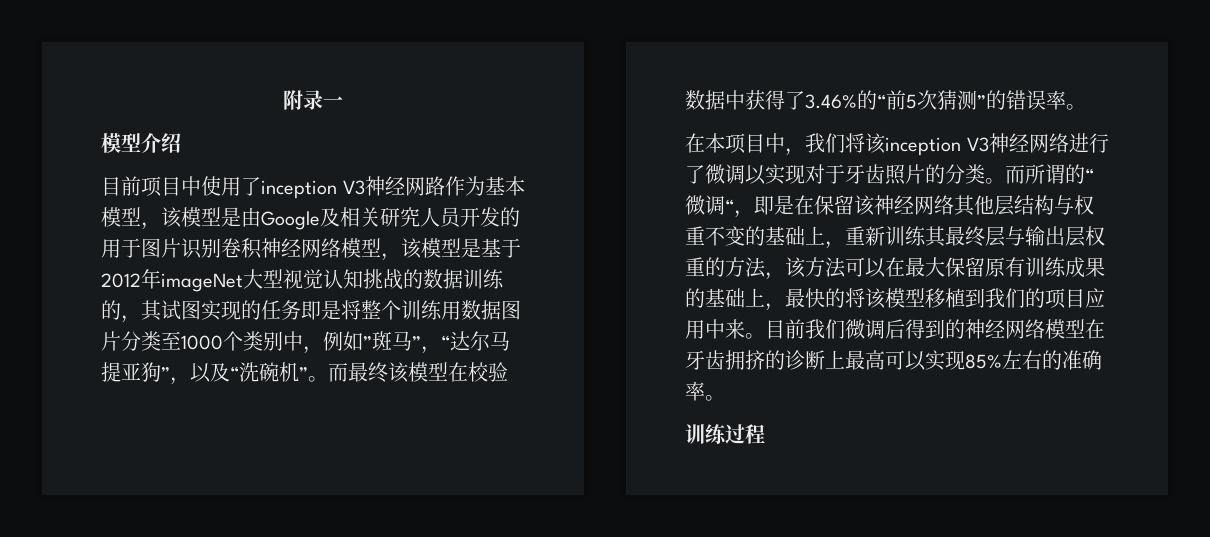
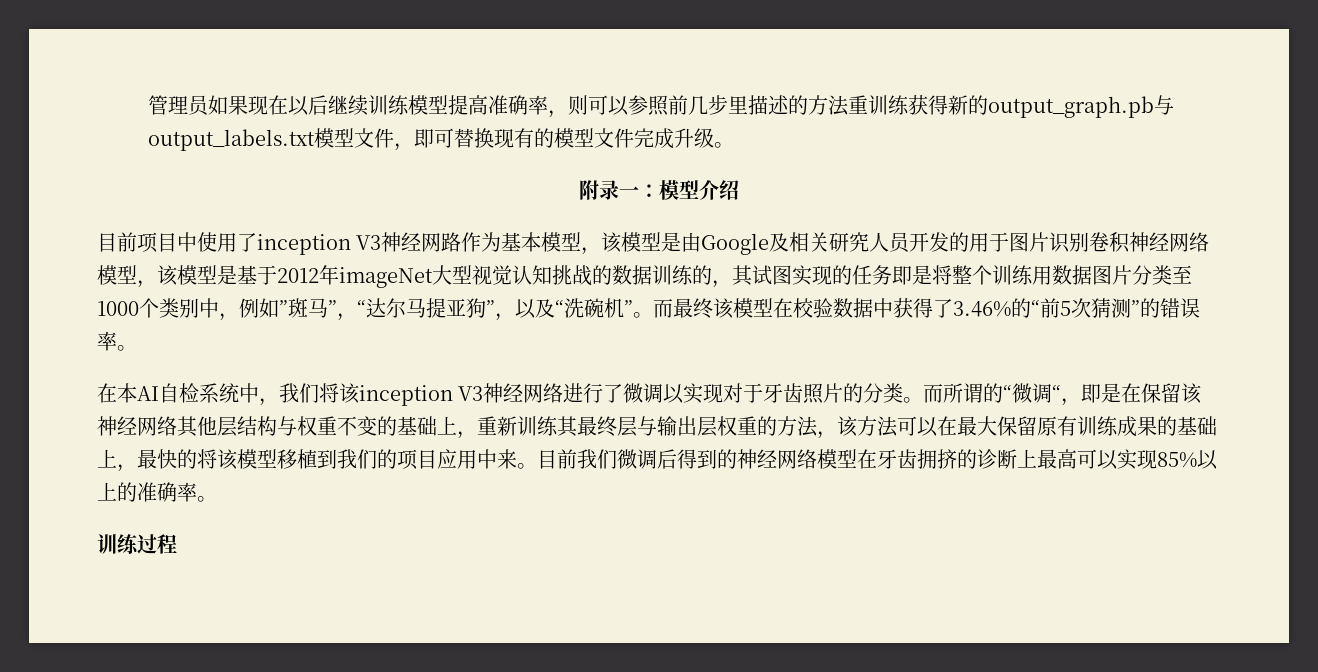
+ 管理员如果现在以后继续训练模型提高准确率，则可以参照前几步里描述的方法重训练获得新的output_graph.pb与output_labels.txt模型文件，即可替换现有的模型文件完成升级。
- 附录一
- 模型介绍
+ 附录一：模型介绍
- 在本项目中，我们将该inception V3神经网络进行了微调以实现对于牙齿照片的分类。
+ 在本AI自检系统中，我们将该inception V3神经网络进行了微调以实现对于牙齿照片的分类。
- 目前我们微调后得到的神经网络模型在牙齿拥挤的诊断上最高可以实现85%左右的准确率。
+ 目前我们微调后得到的神经网络模型在牙齿拥挤的诊断上最高可以实现85%以上的准确率。

